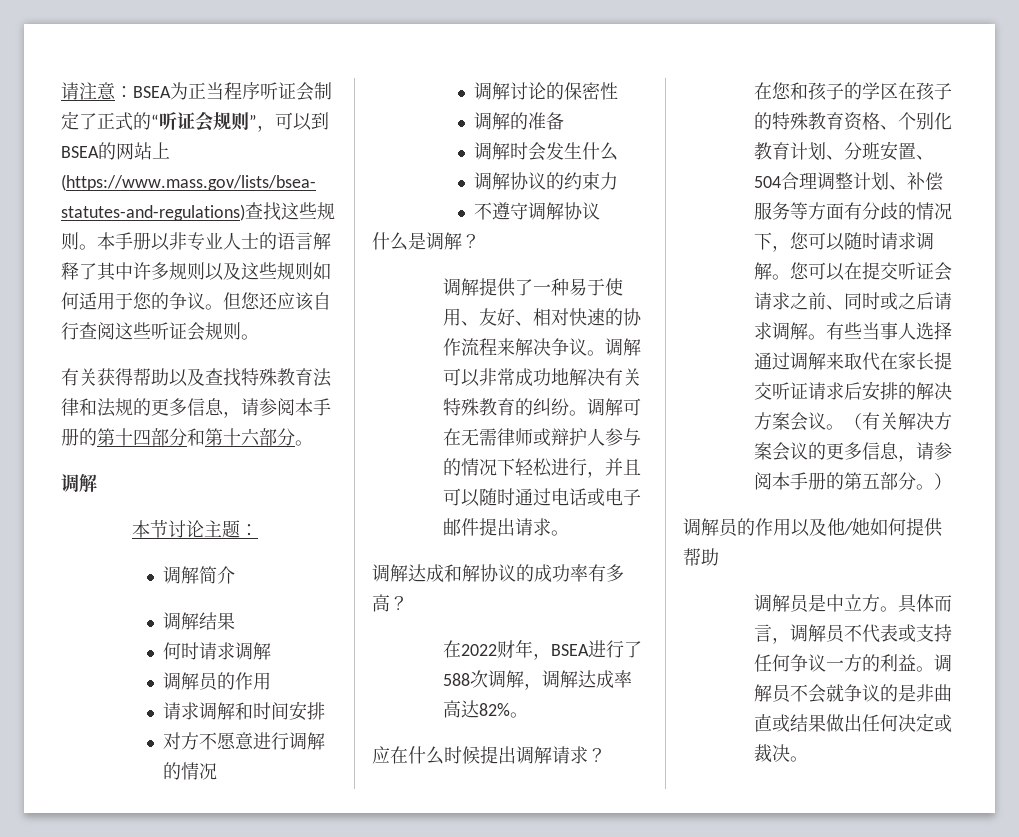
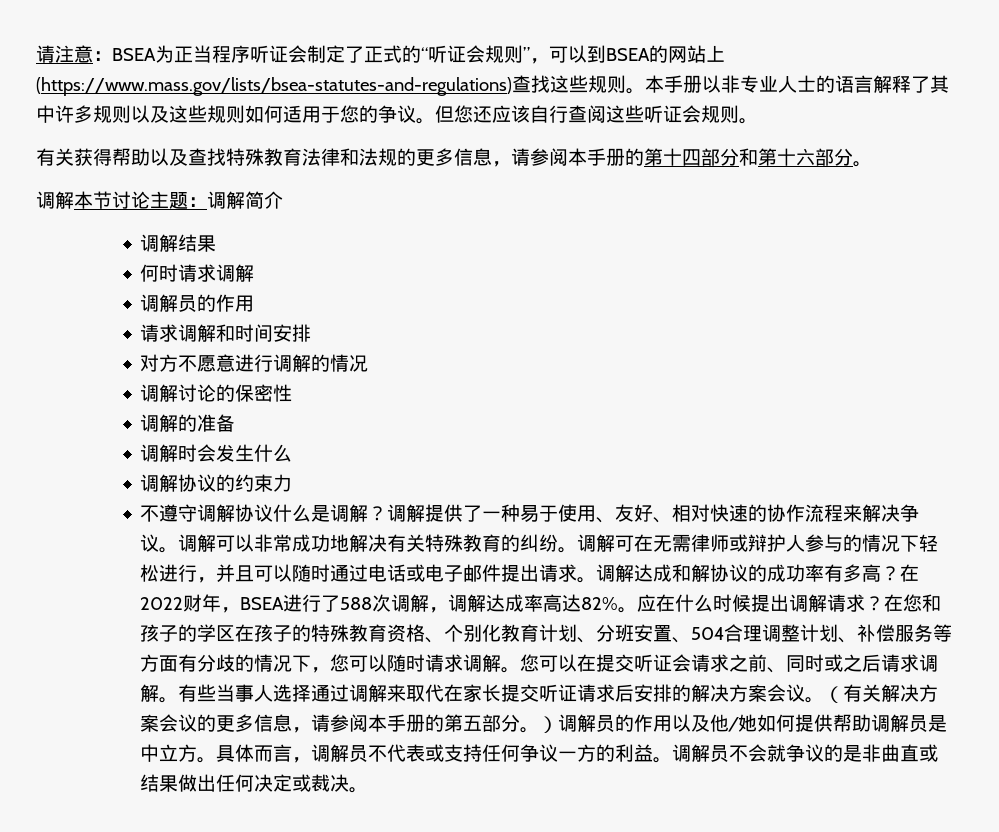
  有关获得帮助以及查找特殊教育法律和法规的更多信息，请参阅本手册的第十四部分和第十六部分。
- 调解
- 本节讨论主题：
- 调解简介
+ 调解本节讨论主题：调解简介
- 不遵守调解协议
- 什么是调解？
- 调解提供了一种易于使用、友好、相对快速的协作流程来解决争议。
+ 不遵守调解协议什么是调解？调解提供了一种易于使用、友好、相对快速的协作流程来解决争议。
- 调解可在无需律师或辩护人参与的情况下轻松进行，并且可以随时通过电话或电子邮件提出请求。
- 调解达成和解协议的成功率有多高？
- 在2022财年，BSEA进行了588次调解，调解达成率高达82%。
- 应在什么时候提出调解请求？
- 在您和孩子的学区在孩子的特殊教育资格、个别化教育计划、分班安置、504合理调整计划、补偿服务等方面有分歧的情况下，您可以随时请求调解。
+ 调解可在无需律师或辩护人参与的情况下轻松进行，并且可以随时通过电话或电子邮件提出请求。调解达成和解协议的成功率有多高？在2022财年，BSEA进行了588次调解，调解达成率高达82%。应在什么时候提出调解请求？在您和孩子的学区在孩子的特殊教育资格、个别化教育计划、分班安置、504合理调整计划、补偿服务等方面有分歧的情况下，您可以随时请求调解。
- （有关解决方案会议的更多信息，请参阅本手册的第五部分。）
- 调解员的作用以及他/她如何提供帮助
- 调解员是中立方。
+ （有关解决方案会议的更多信息，请参阅本手册的第五部分。）调解员的作用以及他/她如何提供帮助调解员是中立方。

